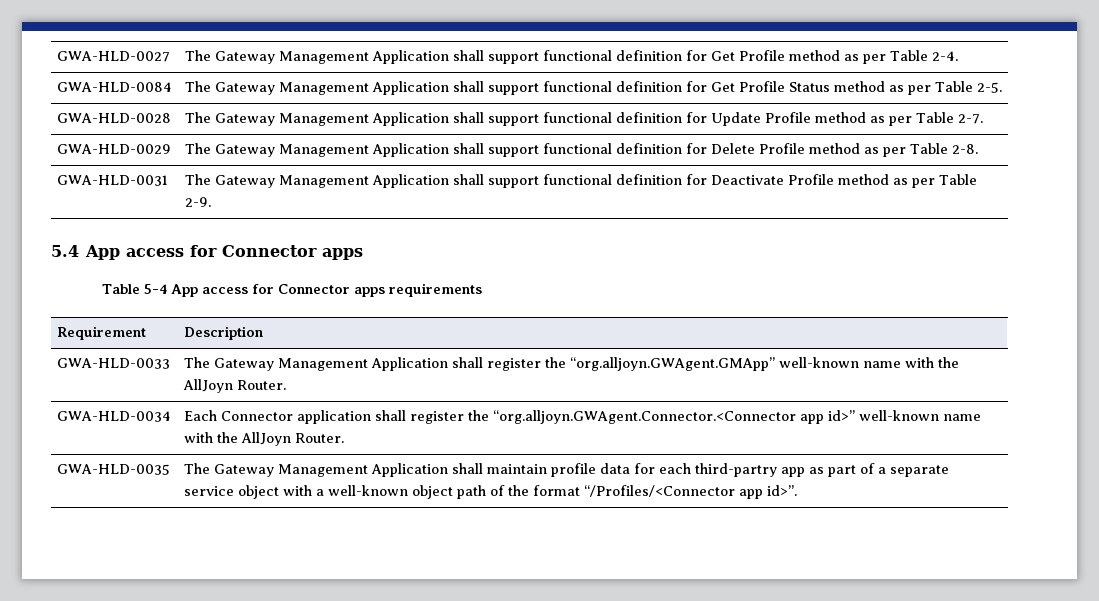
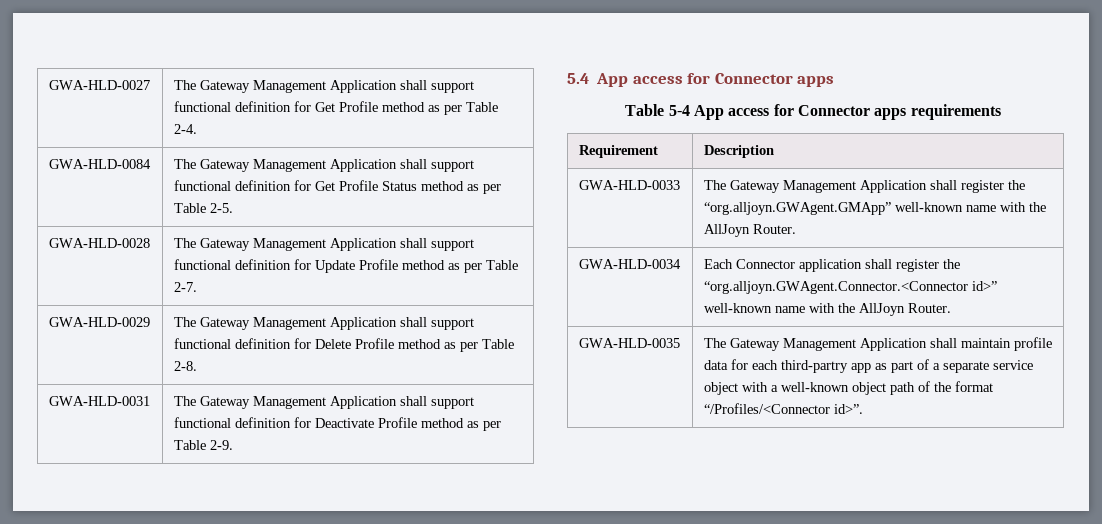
- GWA-HLD-0034 | Each Connector application shall register the “org.alljoyn.GWAgent.Connector.<Connector app id>” well-known name with the AllJoyn Router.
+ GWA-HLD-0034 | Each Connector application shall register the “org.alljoyn.GWAgent.Connector.<Connector id>” well-known name with the AllJoyn Router.
- GWA-HLD-0035 | The Gateway Management Application shall maintain profile data for each third-partry app as part of a separate service object with a well-known object path of the format “/Profiles/<Connector app id>”.
+ GWA-HLD-0035 | The Gateway Management Application shall maintain profile data for each third-partry app as part of a separate service object with a well-known object path of the format “/Profiles/<Connector id>”.

